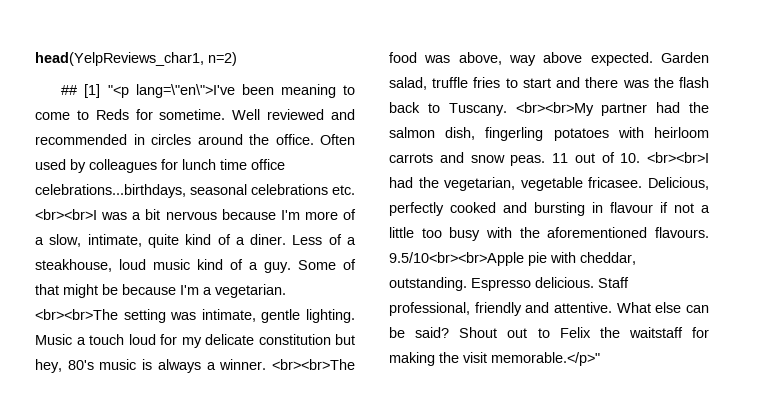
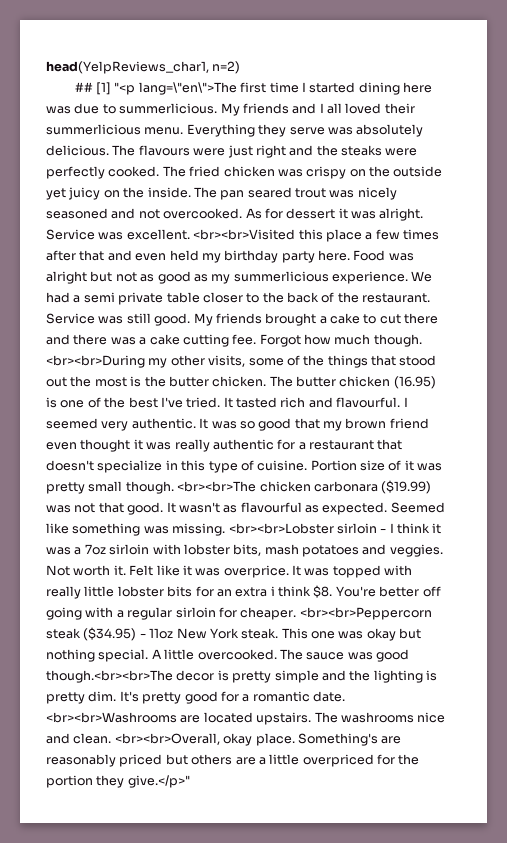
- ## [1] "<p lang=\"en\">I've been meaning to come to Reds for sometime. Well reviewed and recommended in circles around the office. Often used by colleagues for lunch time office celebrations...birthdays, seasonal celebrations etc. <br><br>I was a bit nervous because I'm more of a slow, intimate, quite kind of a diner. Less of a steakhouse, loud music kind of a guy. Some of that might be because I'm a vegetarian. <br><br>The setting was intimate, gentle lighting. Music a touch loud for my delicate constitution but hey, 80's music is always a winner. <br><br>The food was above, way above expected. Garden salad, truffle fries to start and there was the flash back to Tuscany. <br><br>My partner had the salmon dish, fingerling potatoes with heirloom carrots and snow peas. 11 out of 10. <br><br>I had the vegetarian, vegetable fricasee. Delicious, perfectly cooked and bursting in flavour if not a little too busy with the aforementioned flavours. 9.5/10<br><br>Apple pie with cheddar, outstanding. Espresso delicious. Staff professional, friendly and attentive. What else can be said? Shout out to Felix the waitstaff for making the visit memorable.</p>"
+ ## [1] "<p lang=\"en\">The first time I started dining here was due to summerlicious. My friends and I all loved their summerlicious menu. Everything they serve was absolutely delicious. The flavours were just right and the steaks were perfectly cooked. The fried chicken was crispy on the outside yet juicy on the inside. The pan seared trout was nicely seasoned and not overcooked. As for dessert it was alright. Service was excellent. <br><br>Visited this place a few times after that and even held my birthday party here. Food was alright but not as good as my summerlicious experience. We had a semi private table closer to the back of the restaurant. Service was still good. My friends brought a cake to cut there and there was a cake cutting fee. Forgot how much though. <br><br>During my other visits, some of the things that stood out the most is the butter chicken. The butter chicken (16.95) is one of the best I've tried. It tasted rich and flavourful. I seemed very authentic. It was so good that my brown friend even thought it was really authentic for a restaurant that doesn't specialize in this type of cuisine. Portion size of it was pretty small though. <br><br>The chicken carbonara ($19.99) was not that good. It wasn't as flavourful as expected. Seemed like something was missing. <br><br>Lobster sirloin - I think it was a 7oz sirloin with lobster bits, mash potatoes and veggies. Not worth it. Felt like it was overprice. It was topped with really little lobster bits for an extra i think $8. You're better off going with a regular sirloin for cheaper. <br><br>Peppercorn steak ($34.95) - 11oz New York steak. This one was okay but nothing special. A little overcooked. The sauce was good though.<br><br>The decor is pretty simple and the lighting is pretty dim. It's pretty good for a romantic date. <br><br>Washrooms are located upstairs. The washrooms nice and clean. <br><br>Overall, okay place. Something's are reasonably priced but others are a little overpriced for the portion they give.</p>"

